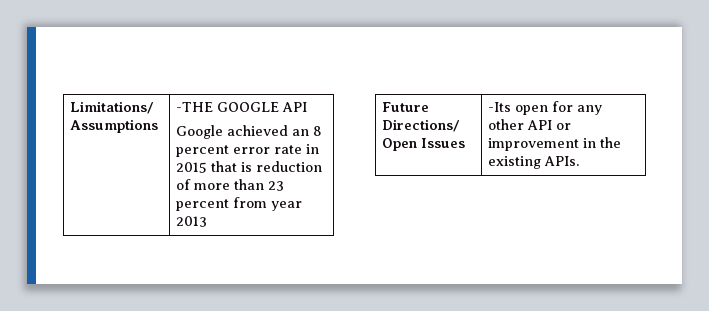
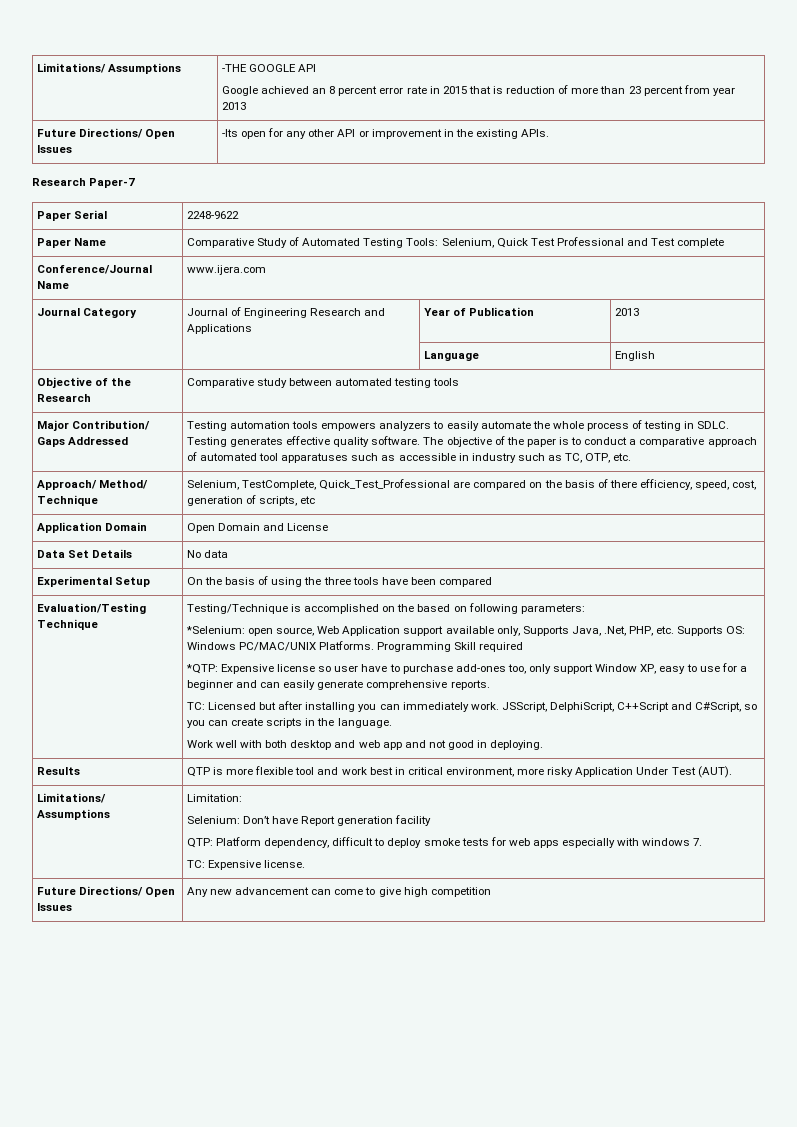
+ Research Paper-7
+ Paper Serial | 2248-9622
+ Paper Name | Comparative Study of Automated Testing Tools: Selenium, Quick Test Professional and Test complete
+ Conference/Journal Name | www.ijera.com
+ Journal Category | Journal of Engineering Research and Applications | Year of Publication | 2013
+ | | Language | English
+ Objective of the Research | Comparative study between automated testing tools
+ Major Contribution/ Gaps Addressed | Testing automation tools empowers analyzers to easily automate the whole process of testing in SDLC. Testing generates effective quality software. The objective of the paper is to conduct a comparative approach of automated tool apparatuses such as accessible in industry such as TC, OTP, etc.
+ Approach/ Method/ Technique | Selenium, TestComplete, Quick_Test_Professional are compared on the basis of there efficiency, speed, cost, generation of scripts, etc
+ Application Domain | Open Domain and License
+ Data Set Details | No data
+ Experimental Setup | On the basis of using the three tools have been compared
+ Evaluation/Testing Technique | Testing/Technique is accomplished on the based on following parameters:
+ *Selenium: open source, Web Application support available only, Supports Java, .Net, PHP, etc. Supports OS: Windows PC/MAC/UNIX Platforms. Programming Skill required
+ *QTP: Expensive license so user have to purchase add-ones too, only support Window XP, easy to use for a beginner and can easily generate comprehensive reports.
+ TC: Licensed but after installing you can immediately work. JSScript, DelphiScript, C++Script and C#Script, so you can create scripts in the language.
+ Work well with both desktop and web app and not good in deploying.
+ Results | QTP is more flexible tool and work best in critical environment, more risky Application Under Test (AUT).
+ Limitations/ Assumptions | Limitation:
+ Selenium: Don’t have Report generation facility
+ QTP: Platform dependency, difficult to deploy smoke tests for web apps especially with windows 7.
+ TC: Expensive license.
+ Future Directions/ Open Issues | Any new advancement can come to give high competition

